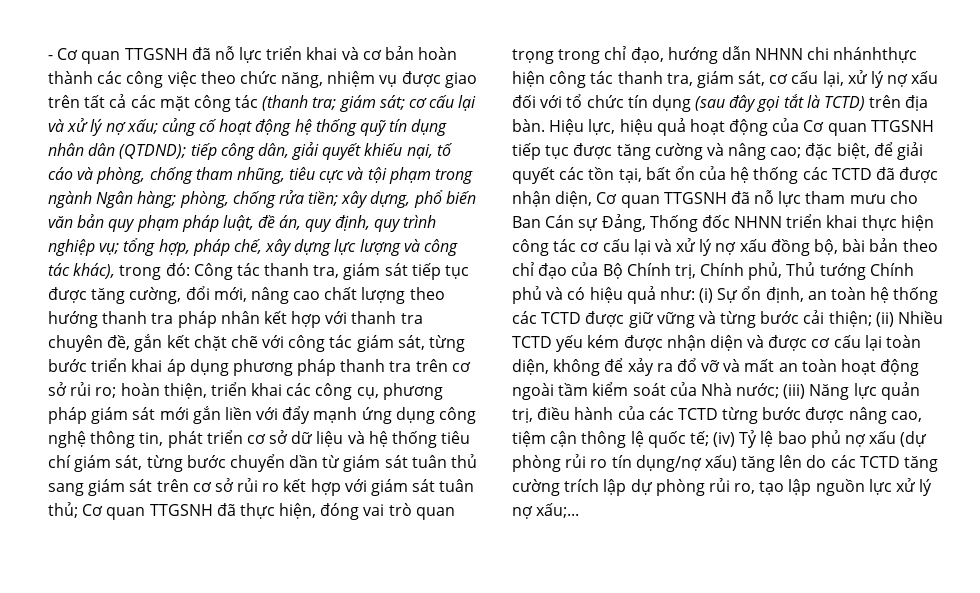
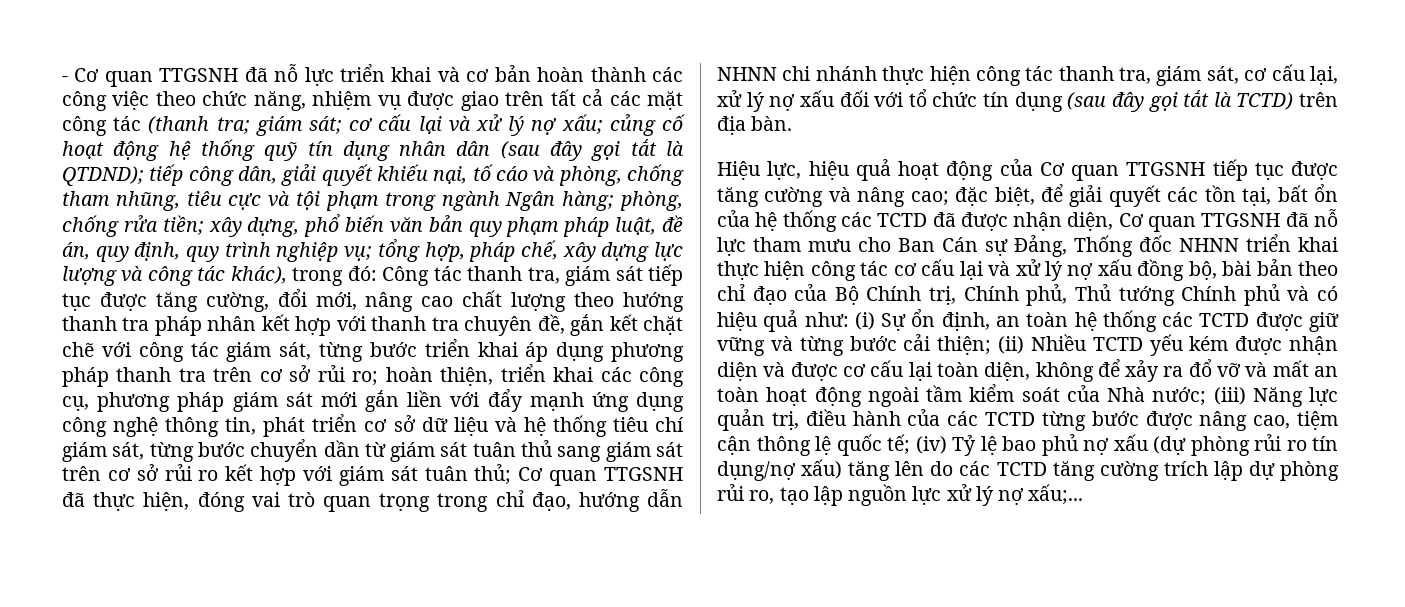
- củng cố hoạt động hệ thống quỹ tín dụng nhân dân (QTDND);
+ củng cố hoạt động hệ thống quỹ tín dụng nhân dân (sau đây gọi tắt là QTDND);
- Cơ quan TTGSNH đã thực hiện, đóng vai trò quan trọng trong chỉ đạo, hướng dẫn NHNN chi nhánhthực hiện công tác thanh tra, giám sát, cơ cấu lại, xử lý nợ xấu đối với tổ chức tín dụng (sau đây gọi tắt là TCTD) trên địa bàn. Hiệu lực, hiệu quả hoạt động của Cơ quan TTGSNH tiếp tục được tăng cường và nâng cao;
+ Cơ quan TTGSNH đã thực hiện, đóng vai trò quan trọng trong chỉ đạo, hướng dẫn NHNN chi nhánh thực hiện công tác thanh tra, giám sát, cơ cấu lại, xử lý nợ xấu đối với tổ chức tín dụng (sau đây gọi tắt là TCTD) trên địa bàn.
+ Hiệu lực, hiệu quả hoạt động của Cơ quan TTGSNH tiếp tục được tăng cường và nâng cao;

